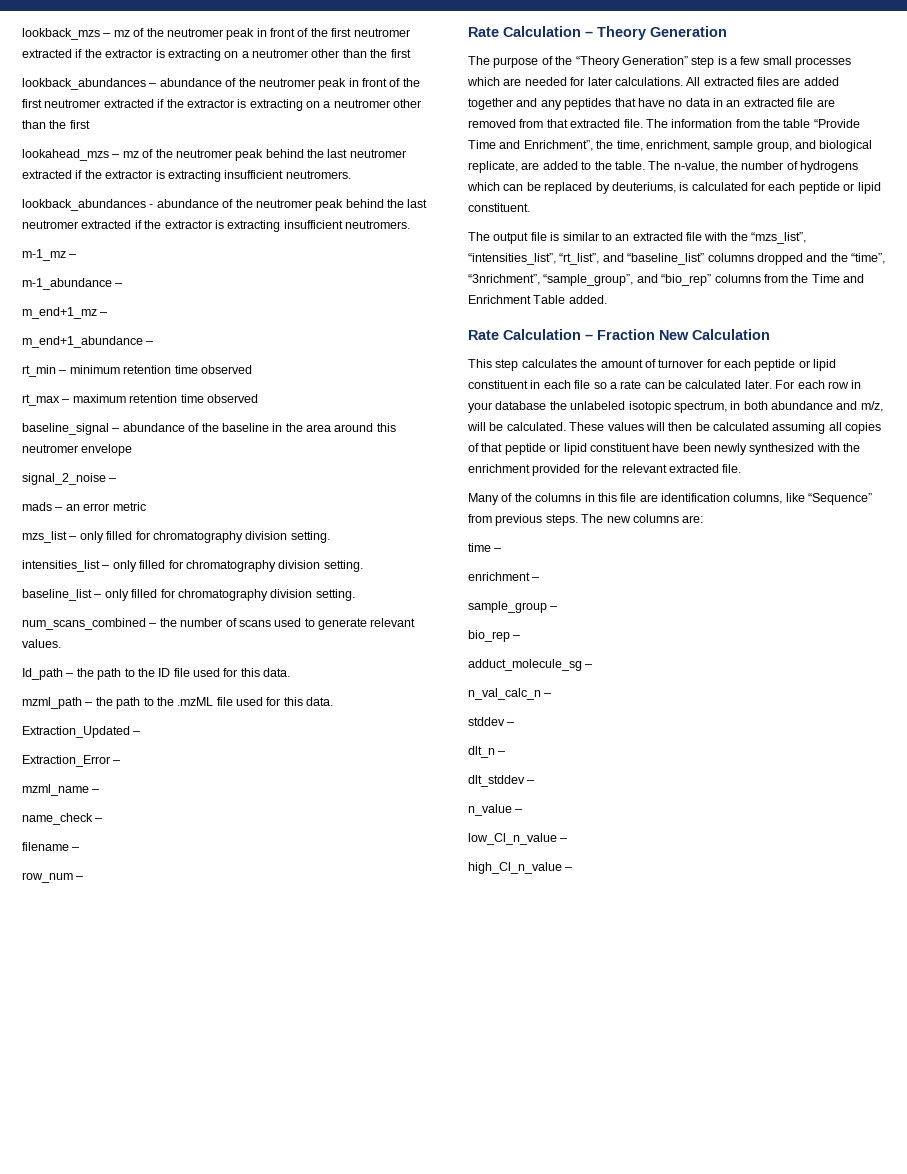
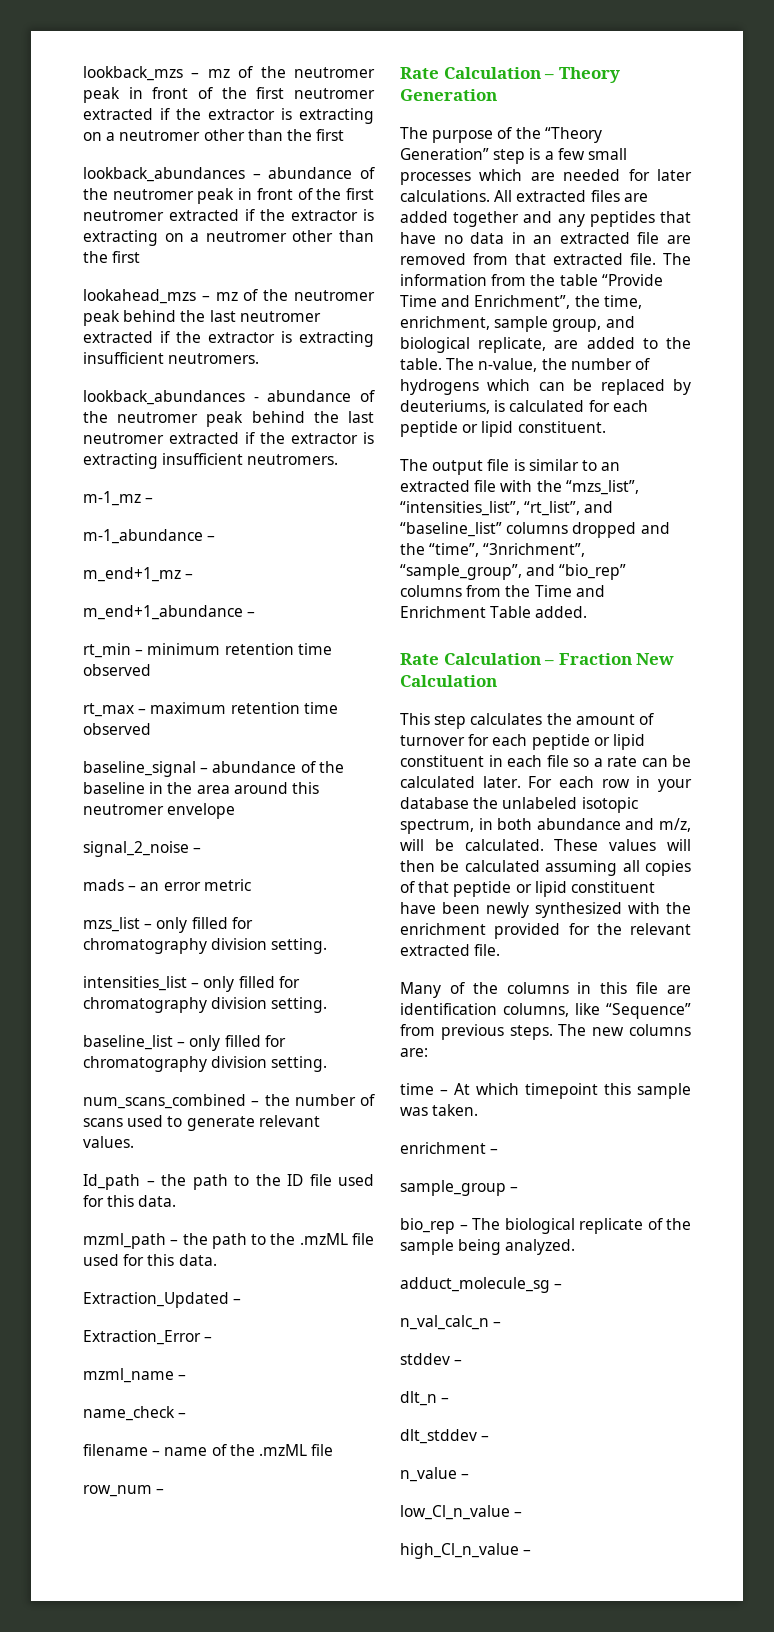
- filename –
+ filename – name of the .mzML file
- time –
+ time – At which timepoint this sample was taken.
- bio_rep –
+ bio_rep – The biological replicate of the sample being analyzed.

